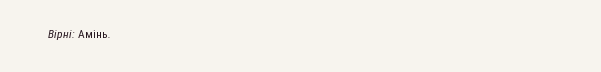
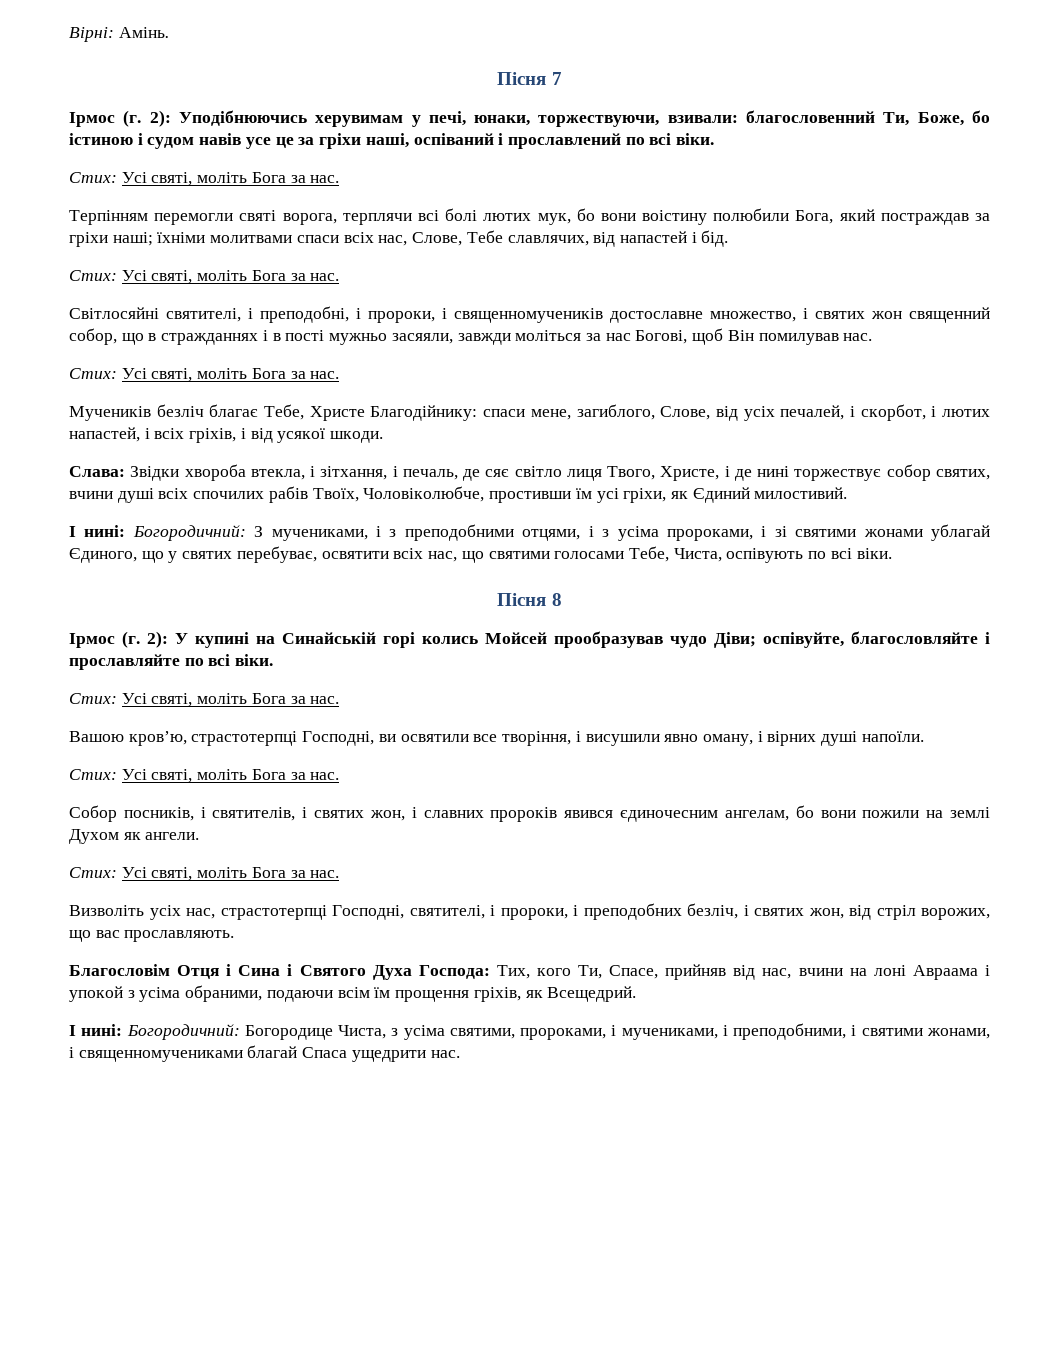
+ Пісня 7
+ Ірмос (г. 2): Уподібнюючись херувимам у печі, юнаки, торжествуючи, взивали: благословенний Ти, Боже, бо істиною і судом навів усе це за гріхи наші, оспіваний і прославлений по всі віки.
+ Стих: Усі святі, моліть Бога за нас.
+ Терпінням перемогли святі ворога, терплячи всі болі лютих мук, бо вони воістину полюбили Бога, який постраждав за гріхи наші; їхніми молитвами спаси всіх нас, Слове, Тебе славлячих, від напастей і бід.
+ Стих: Усі святі, моліть Бога за нас.
+ Світлосяйні святителі, і преподобні, і пророки, і священномучеників достославне множество, і святих жон священний собор, що в стражданнях і в пості мужньо засяяли, завжди моліться за нас Богові, щоб Він помилував нас.
+ Стих: Усі святі, моліть Бога за нас.
+ Мучеників безліч благає Тебе, Христе Благодійнику: спаси мене, загиблого, Слове, від усіх печалей, і скорбот, і лютих напастей, і всіх гріхів, і від усякої шкоди.
+ Слава: Звідки хвороба втекла, і зітхання, і печаль, де сяє світло лиця Твого, Христе, і де нині торжествує собор святих, вчини душі всіх спочилих рабів Твоїх, Чоловіколюбче, простивши їм усі гріхи, як Єдиний милостивий.
+ І нині: Богородичний: З мучениками, і з преподобними отцями, і з усіма пророками, і зі святими жонами ублагай Єдиного, що у святих перебуває, освятити всіх нас, що святими голосами Тебе, Чиста, оспівують по всі віки.
+ Пісня 8
+ Ірмос (г. 2): У купині на Синайській горі колись Мойсей прообразував чудо Діви; оспівуйте, благословляйте і прославляйте по всі віки.
+ Стих: Усі святі, моліть Бога за нас.
+ Вашою кров’ю, страстотерпці Господні, ви освятили все творіння, і висушили явно оману, і вірних душі напоїли.
+ Стих: Усі святі, моліть Бога за нас.
+ Собор посників, і святителів, і святих жон, і славних пророків явився єдиночесним ангелам, бо вони пожили на землі Духом як ангели.
+ Стих: Усі святі, моліть Бога за нас.
+ Визволіть усіх нас, страстотерпці Господні, святителі, і пророки, і преподобних безліч, і святих жон, від стріл ворожих, що вас прославляють.
+ Благословім Отця і Сина і Святого Духа Господа: Тих, кого Ти, Спасе, прийняв від нас, вчини на лоні Авраама і упокой з усіма обраними, подаючи всім їм прощення гріхів, як Всещедрий.
+ І нині: Богородичний: Богородице Чиста, з усіма святими, пророками, і мучениками, і преподобними, і святими жонами, і священномучениками благай Спаса ущедрити нас.

